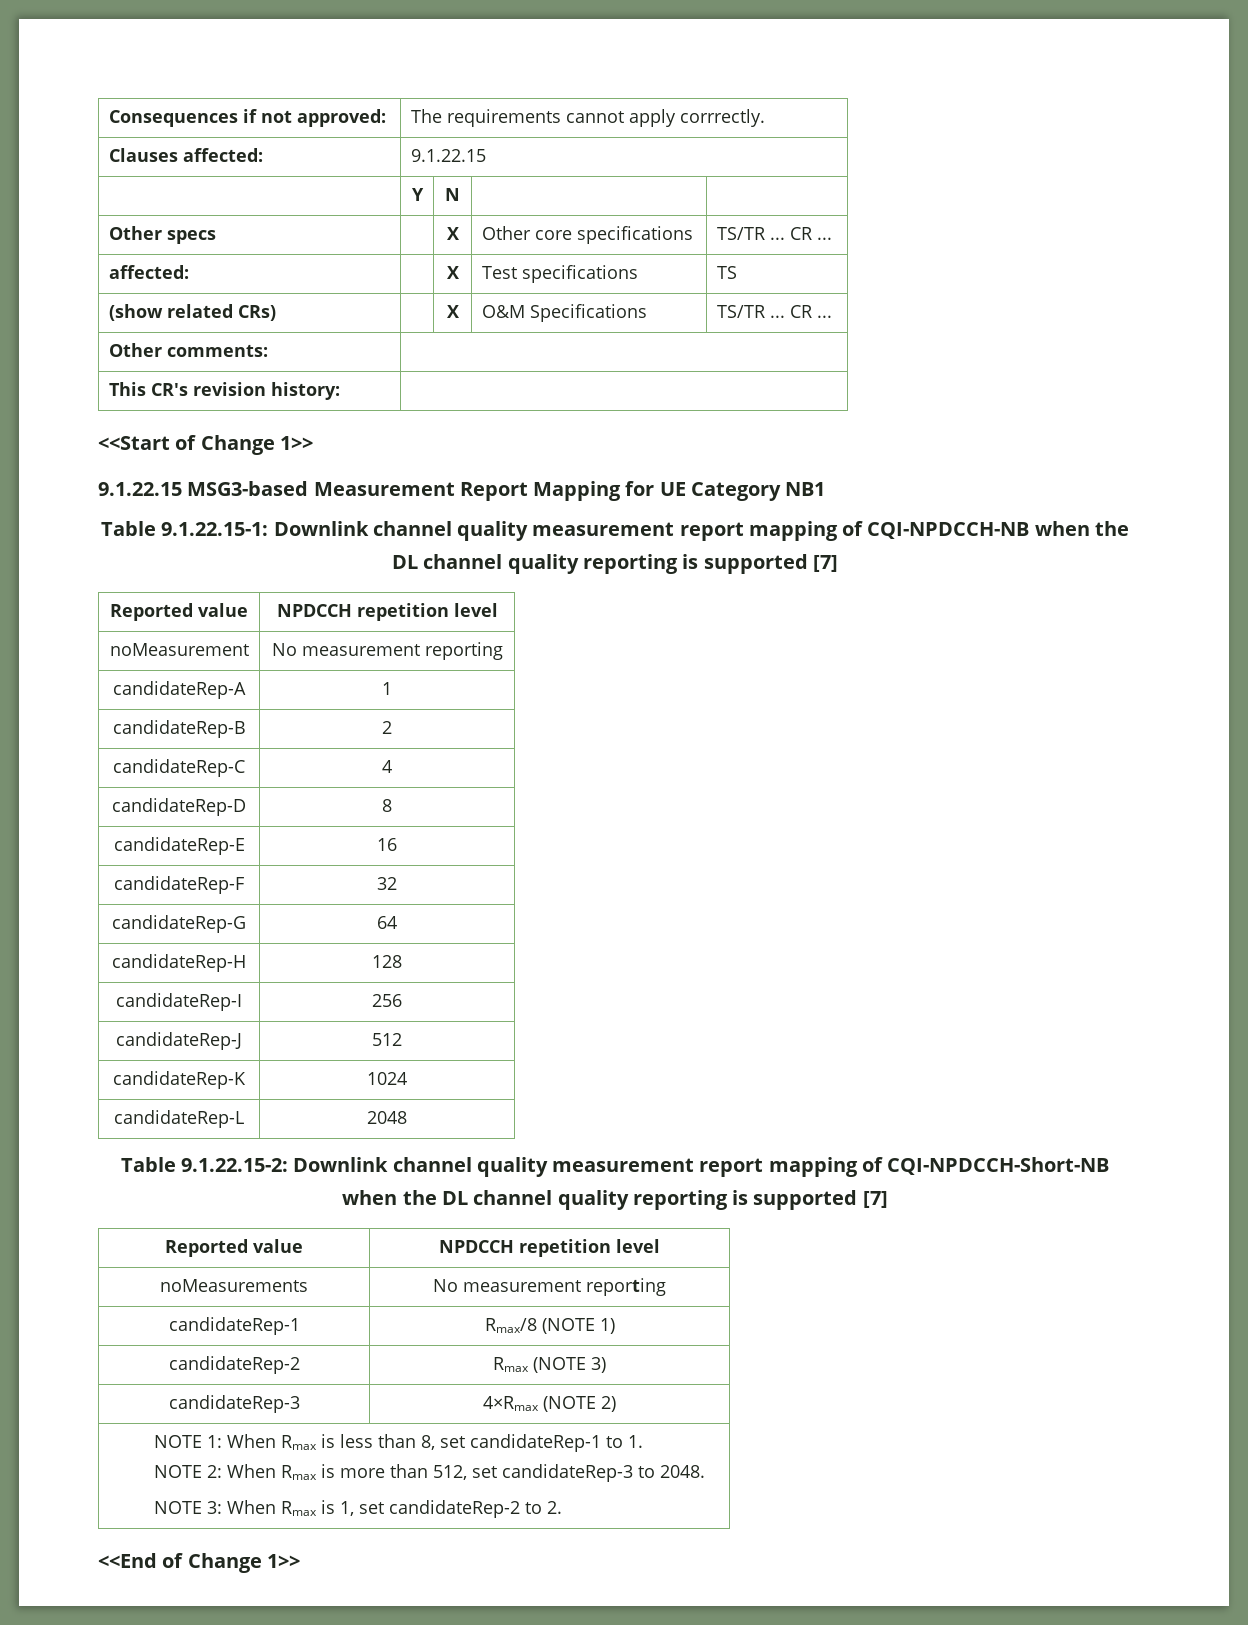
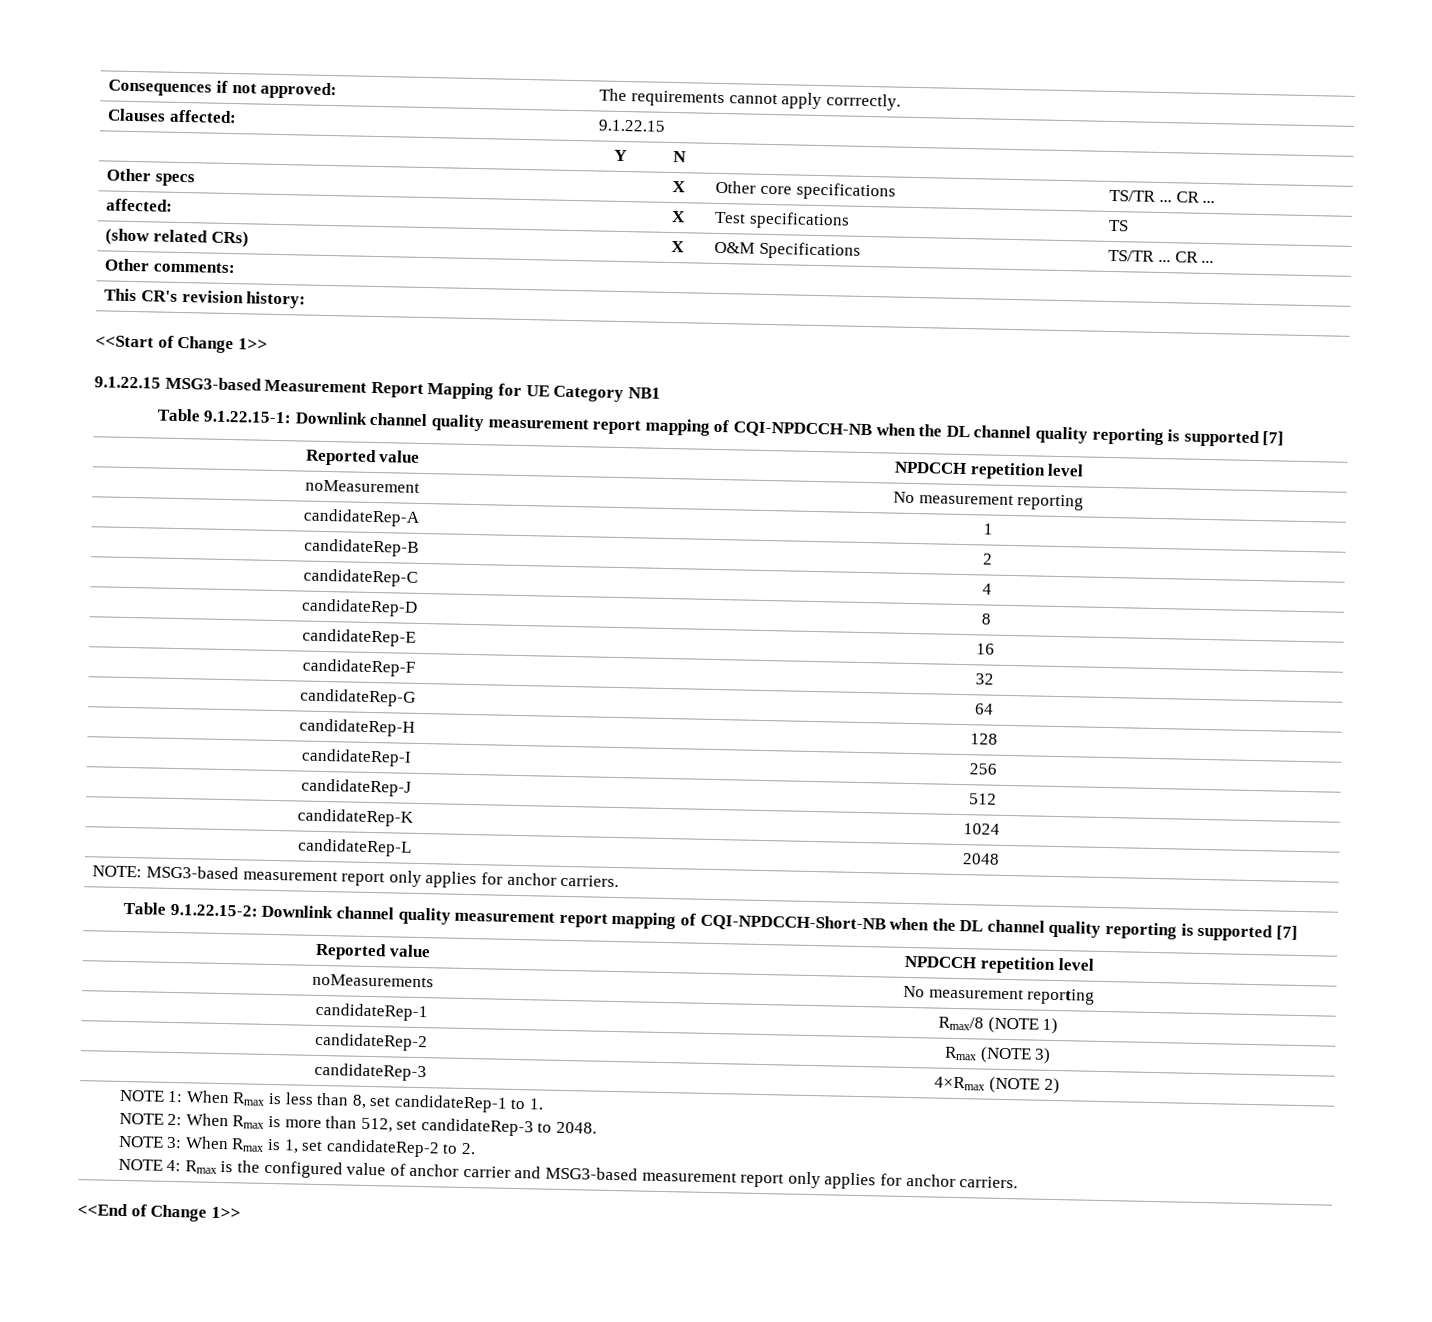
+ NOTE: MSG3-based measurement report only applies for anchor carriers.
+ NOTE 4: Rmax is the configured value of anchor carrier and MSG3-based measurement report only applies for anchor carriers.

